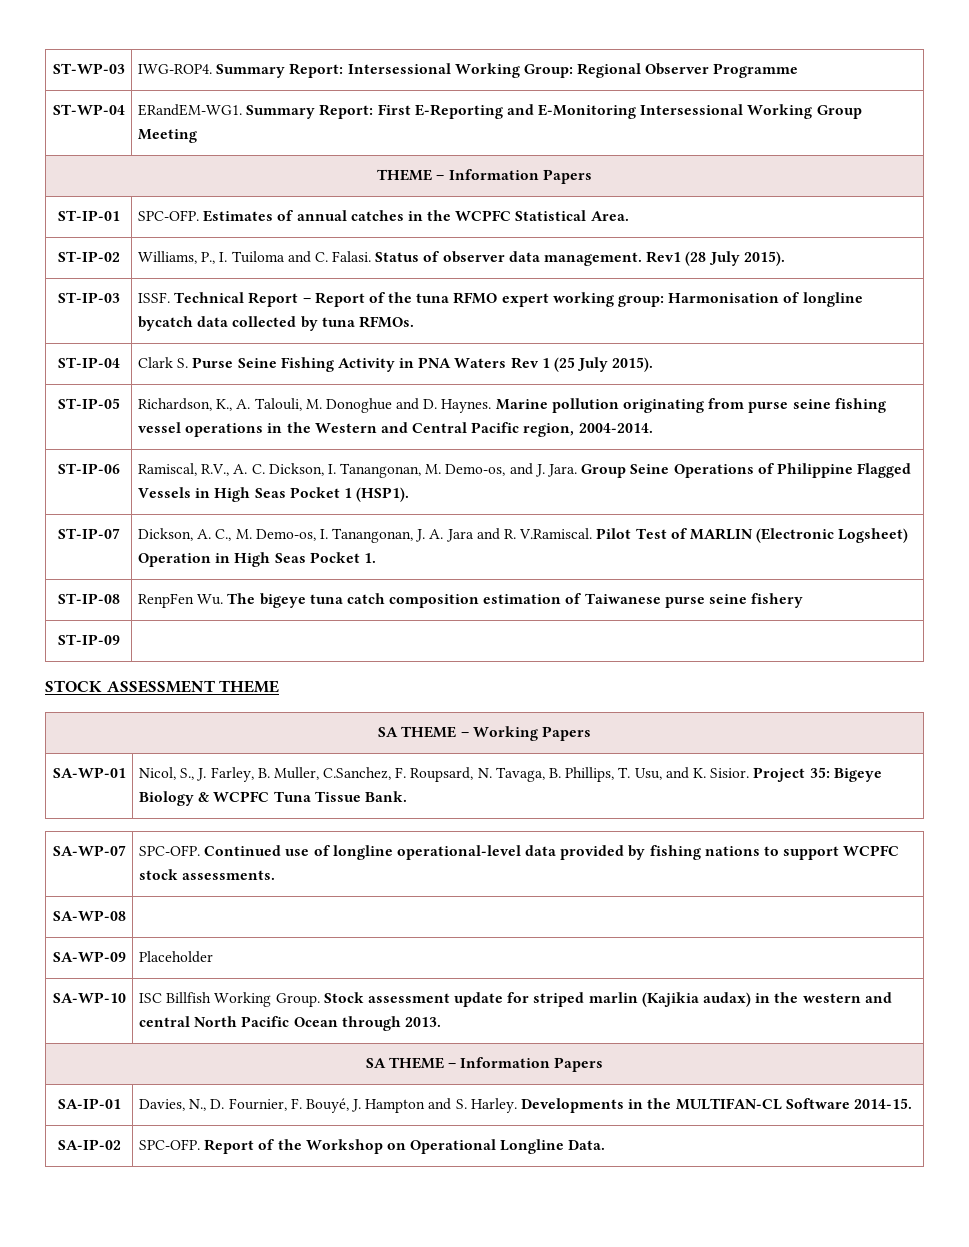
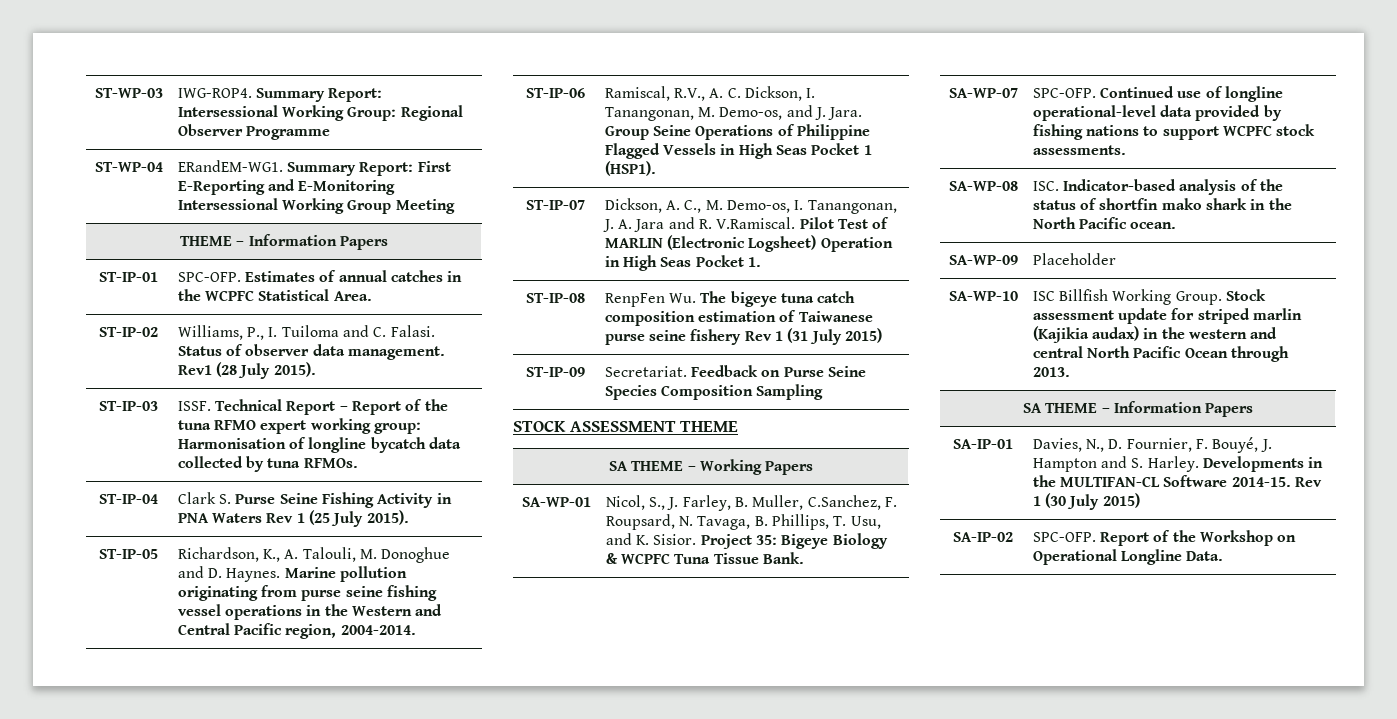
- ST-IP-08 | RenpFen Wu. The bigeye tuna catch composition estimation of Taiwanese purse seine fishery
- ST-IP-09 |
+ ST-IP-08 | RenpFen Wu. The bigeye tuna catch composition estimation of Taiwanese purse seine fishery Rev 1 (31 July 2015)
+ ST-IP-09 | Secretariat. Feedback on Purse Seine Species Composition Sampling
- SA-WP-08 |
+ SA-WP-08 | ISC. Indicator-based analysis of the status of shortfin mako shark in the North Pacific ocean.
- SA-IP-01 | Davies, N., D. Fournier, F. Bouyé, J. Hampton and S. Harley. Developments in the MULTIFAN-CL Software 2014-15.
+ SA-IP-01 | Davies, N., D. Fournier, F. Bouyé, J. Hampton and S. Harley. Developments in the MULTIFAN-CL Software 2014-15. Rev 1 (30 July 2015)

